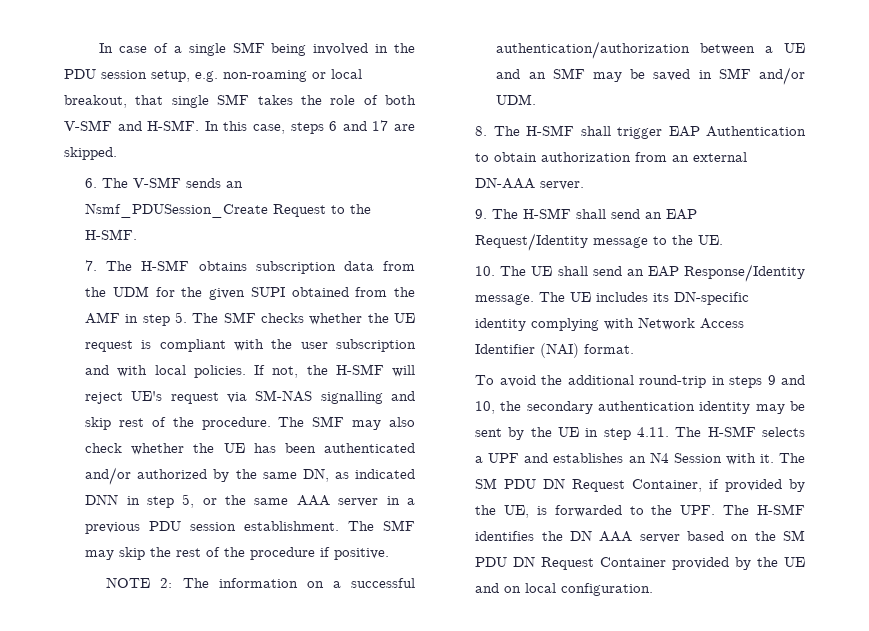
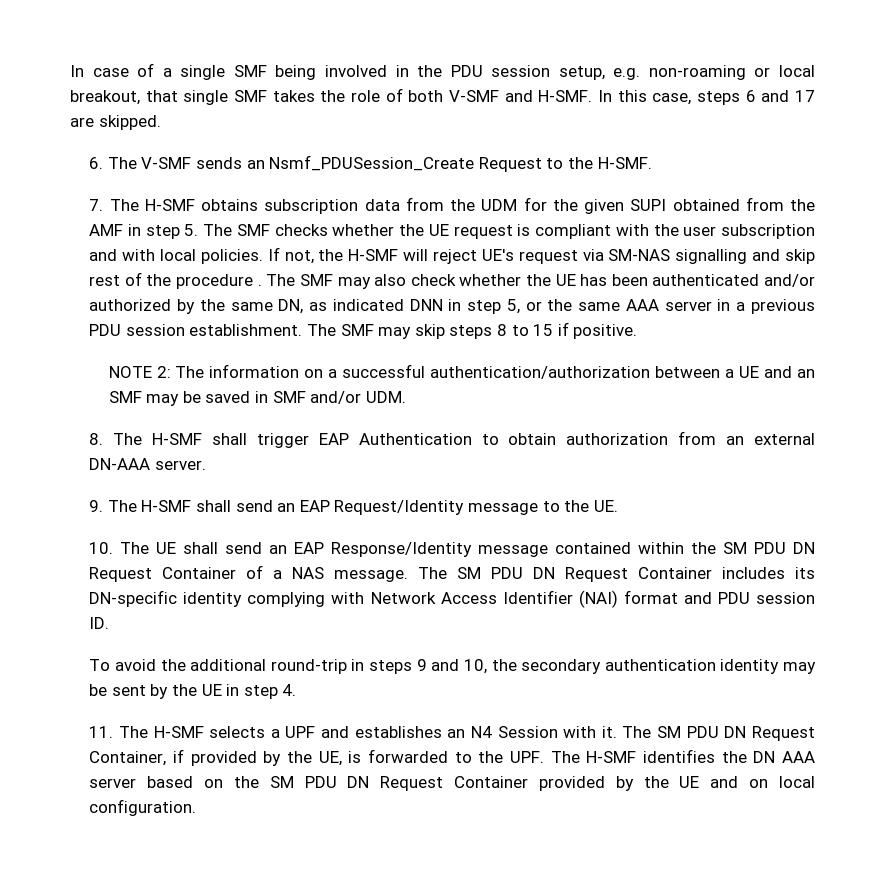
- If not, the H-SMF will reject UE's request via SM-NAS signalling and skip rest of the procedure.
+ If not, the H-SMF will reject UE's request via SM-NAS signalling and skip rest of the procedure .
- The SMF may skip the rest of the procedure if positive.
+ The SMF may skip steps 8 to 15 if positive.
- 10. The UE shall send an EAP Response/Identity message. The UE includes its DN-specific identity complying with Network Access Identifier (NAI) format.
+ 10. The UE shall send an EAP Response/Identity message contained within the SM PDU DN Request Container of a NAS message. The SM PDU DN Request Container includes its DN-specific identity complying with Network Access Identifier (NAI) format and PDU session ID.
- To avoid the additional round-trip in steps 9 and 10, the secondary authentication identity may be sent by the UE in step 4.11. The H-SMF selects a UPF and establishes an N4 Session with it.
+ To avoid the additional round-trip in steps 9 and 10, the secondary authentication identity may be sent by the UE in step 4.
+ 11. The H-SMF selects a UPF and establishes an N4 Session with it.

